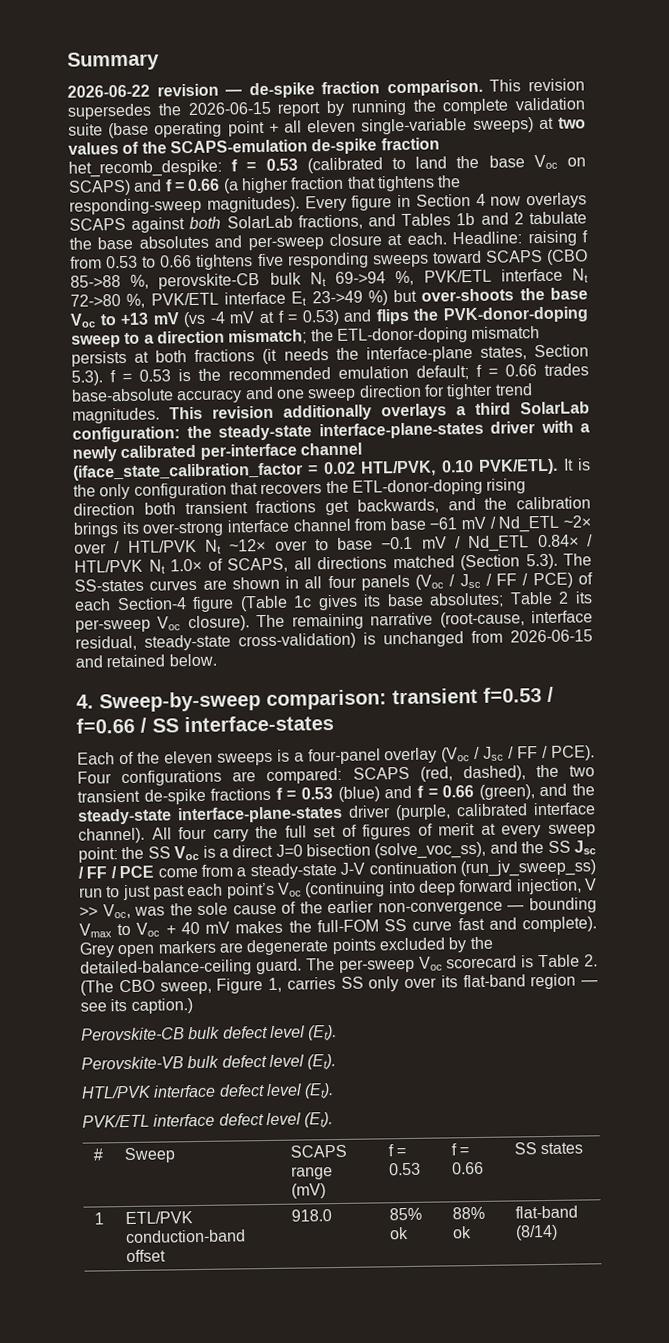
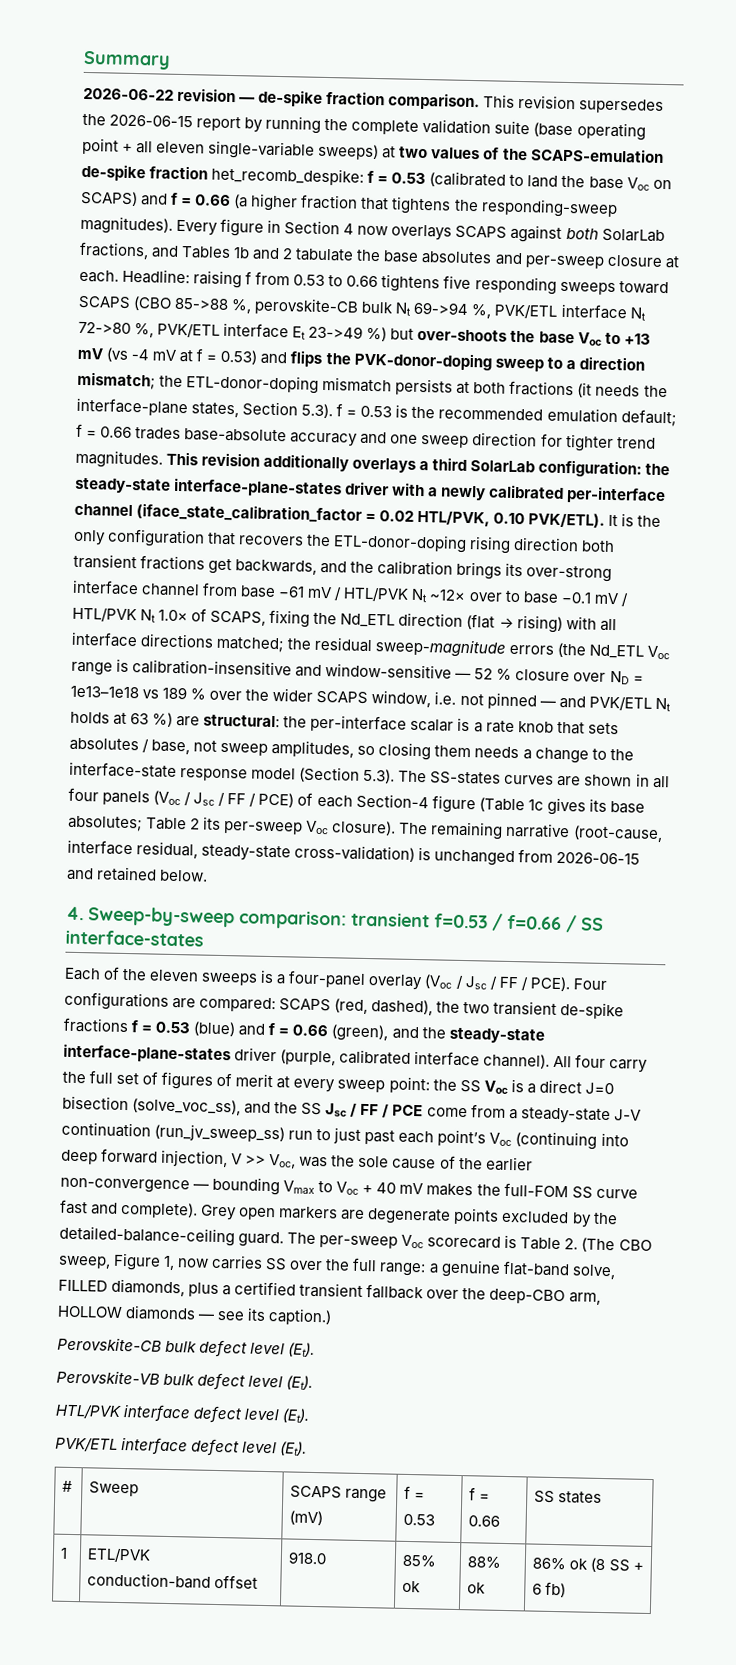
- It is the only configuration that recovers the ETL-donor-doping rising direction both transient fractions get backwards, and the calibration brings its over-strong interface channel from base −61 mV / Nd_ETL ~2× over / HTL/PVK Nt ~12× over to base −0.1 mV / Nd_ETL 0.84× / HTL/PVK Nt 1.0× of SCAPS, all directions matched (Section 5.3). The SS-states curves are shown in all four panels (Voc / Jsc / FF / PCE) of each Section-4 figure (Table 1c gives its base absolutes;
+ It is the only configuration that recovers the ETL-donor-doping rising direction both transient fractions get backwards, and the calibration brings its over-strong interface channel from base −61 mV / HTL/PVK Nt ~12× over to base −0.1 mV / HTL/PVK Nt 1.0× of SCAPS, fixing the Nd_ETL direction (flat → rising) with all interface directions matched; the residual sweep-magnitude errors (the Nd_ETL Voc range is calibration-insensitive and window-sensitive — 52 % closure over ND = 1e13–1e18 vs 189 % over the wider SCAPS window, i.e. not pinned — and PVK/ETL Nt holds at 63 %) are structural: the per-interface scalar is a rate knob that sets absolutes / base, not sweep amplitudes, so closing them needs a change to the interface-state response model (Section 5.3). The SS-states curves are shown in all four panels (Voc / Jsc / FF / PCE) of each Section-4 figure (Table 1c gives its base absolutes;
- The per-sweep Voc scorecard is Table 2. (The CBO sweep, Figure 1, carries SS only over its flat-band region — see its caption.)
+ The per-sweep Voc scorecard is Table 2. (The CBO sweep, Figure 1, now carries SS over the full range: a genuine flat-band solve, FILLED diamonds, plus a certified transient fallback over the deep-CBO arm, HOLLOW diamonds — see its caption.)
- 1 | ETL/PVK conduction-band offset | 918.0 | 85% ok | 88% ok | flat-band (8/14)
+ 1 | ETL/PVK conduction-band offset | 918.0 | 85% ok | 88% ok | 86% ok (8 SS + 6 fb)

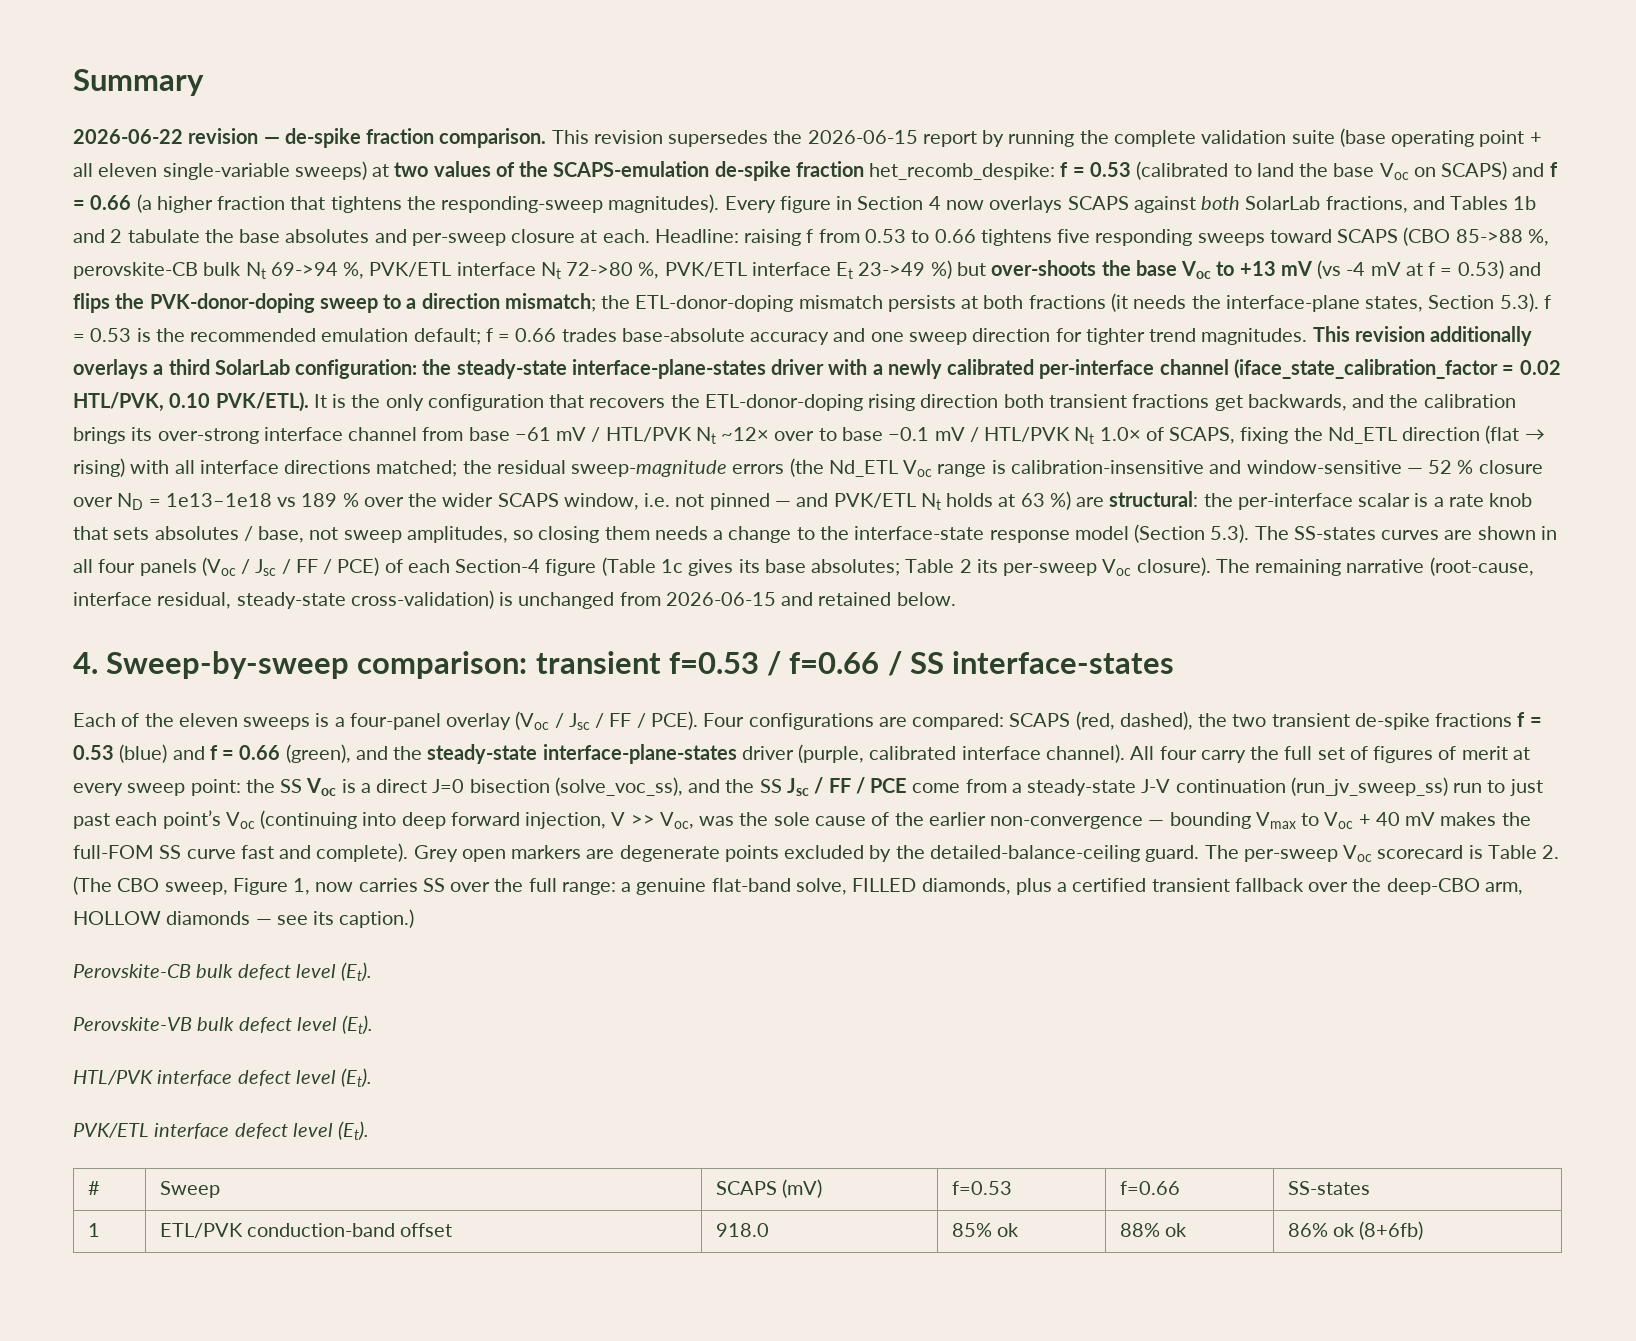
- # | Sweep | SCAPS range (mV) | f = 0.53 | f = 0.66 | SS states
+ # | Sweep | SCAPS (mV) | f=0.53 | f=0.66 | SS-states
- 1 | ETL/PVK conduction-band offset | 918.0 | 85% ok | 88% ok | 86% ok (8 SS + 6 fb)
+ 1 | ETL/PVK conduction-band offset | 918.0 | 85% ok | 88% ok | 86% ok (8+6fb)

